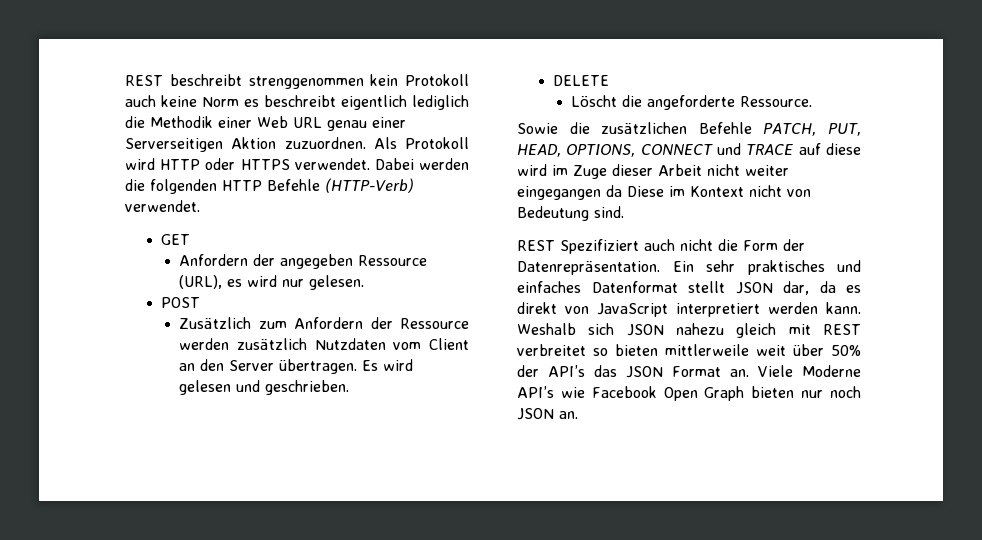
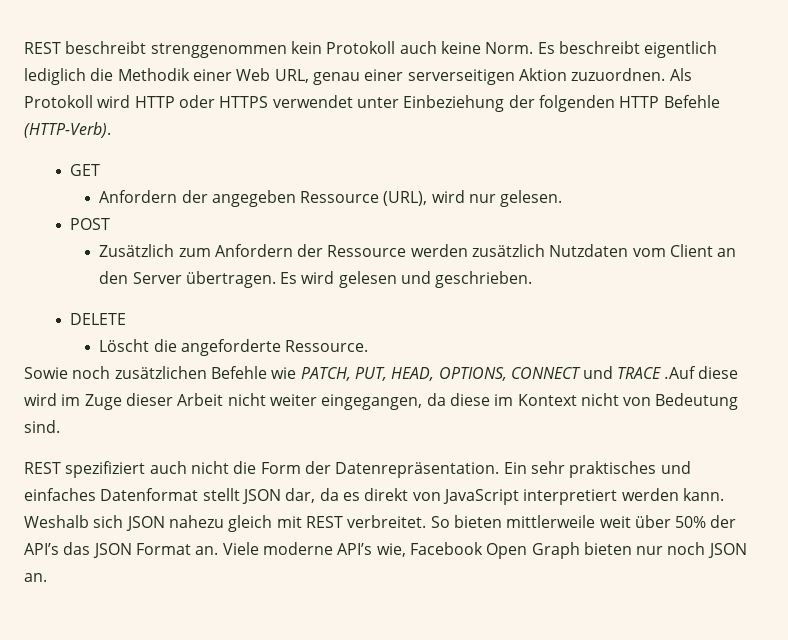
- REST beschreibt strenggenommen kein Protokoll auch keine Norm es beschreibt eigentlich lediglich die Methodik einer Web URL genau einer Serverseitigen Aktion zuzuordnen.
+ REST beschreibt strenggenommen kein Protokoll auch keine Norm. Es beschreibt eigentlich lediglich die Methodik einer Web URL, genau einer serverseitigen Aktion zuzuordnen.
- Als Protokoll wird HTTP oder HTTPS verwendet. Dabei werden die folgenden HTTP Befehle (HTTP-Verb) verwendet.
+ Als Protokoll wird HTTP oder HTTPS verwendet unter Einbeziehung der folgenden HTTP Befehle (HTTP-Verb).
- Anfordern der angegeben Ressource (URL), es wird nur gelesen.
+ Anfordern der angegeben Ressource (URL), wird nur gelesen.
- Sowie die zusätzlichen Befehle PATCH, PUT, HEAD, OPTIONS, CONNECT und TRACE auf diese wird im Zuge dieser Arbeit nicht weiter eingegangen da Diese im Kontext nicht von Bedeutung sind.
+ Sowie noch zusätzlichen Befehle wie PATCH, PUT, HEAD, OPTIONS, CONNECT und TRACE .Auf diese wird im Zuge dieser Arbeit nicht weiter eingegangen, da diese im Kontext nicht von Bedeutung sind.
- REST Spezifiziert auch nicht die Form der Datenrepräsentation.
+ REST spezifiziert auch nicht die Form der Datenrepräsentation.
- Weshalb sich JSON nahezu gleich mit REST verbreitet so bieten mittlerweile weit über 50% der API’s das JSON Format an.
+ Weshalb sich JSON nahezu gleich mit REST verbreitet. So bieten mittlerweile weit über 50% der API’s das JSON Format an.
- Viele Moderne API’s wie Facebook Open Graph bieten nur noch JSON an.
+ Viele moderne API’s wie, Facebook Open Graph bieten nur noch JSON an.

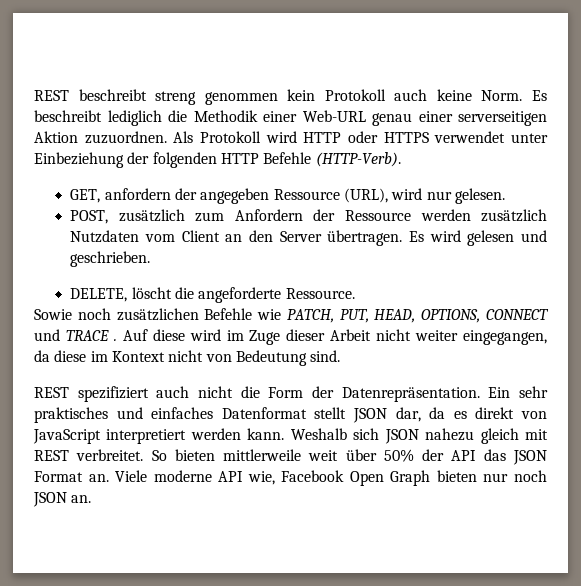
- REST beschreibt strenggenommen kein Protokoll auch keine Norm.
+ REST beschreibt streng genommen kein Protokoll auch keine Norm.
- Es beschreibt eigentlich lediglich die Methodik einer Web URL, genau einer serverseitigen Aktion zuzuordnen.
+ Es beschreibt lediglich die Methodik einer Web-URL genau einer serverseitigen Aktion zuzuordnen.
- GET
- Anfordern der angegeben Ressource (URL), wird nur gelesen.
+ GET, anfordern der angegeben Ressource (URL), wird nur gelesen.
- POST
- Zusätzlich zum Anfordern der Ressource werden zusätzlich Nutzdaten vom Client an den Server übertragen.
+ POST, zusätzlich zum Anfordern der Ressource werden zusätzlich Nutzdaten vom Client an den Server übertragen.
- DELETE
- Löscht die angeforderte Ressource.
+ DELETE, löscht die angeforderte Ressource.
- Sowie noch zusätzlichen Befehle wie PATCH, PUT, HEAD, OPTIONS, CONNECT und TRACE .Auf diese wird im Zuge dieser Arbeit nicht weiter eingegangen, da diese im Kontext nicht von Bedeutung sind.
+ Sowie noch zusätzlichen Befehle wie PATCH, PUT, HEAD, OPTIONS, CONNECT und TRACE . Auf diese wird im Zuge dieser Arbeit nicht weiter eingegangen, da diese im Kontext nicht von Bedeutung sind.
- So bieten mittlerweile weit über 50% der API’s das JSON Format an.
+ So bieten mittlerweile weit über 50% der API das JSON Format an.
- Viele moderne API’s wie, Facebook Open Graph bieten nur noch JSON an.
+ Viele moderne API wie, Facebook Open Graph bieten nur noch JSON an.

